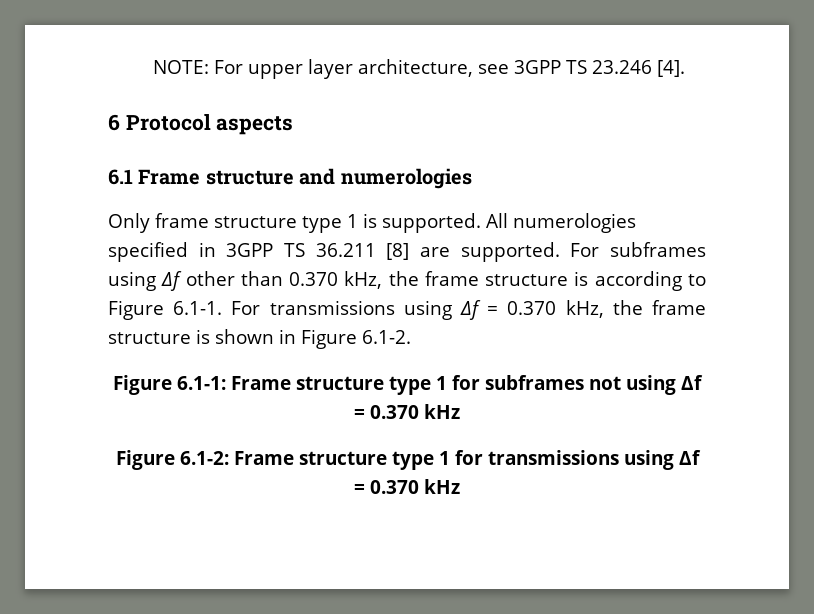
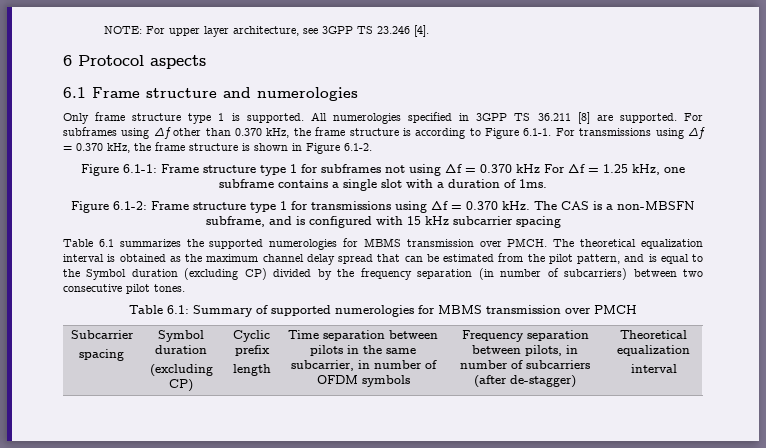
- Figure 6.1-1: Frame structure type 1 for subframes not using Δf = 0.370 kHz
+ Figure 6.1-1: Frame structure type 1 for subframes not using Δf = 0.370 kHz For Δf = 1.25 kHz, one subframe contains a single slot with a duration of 1ms.
- Figure 6.1-2: Frame structure type 1 for transmissions using Δf = 0.370 kHz
+ Figure 6.1-2: Frame structure type 1 for transmissions using Δf = 0.370 kHz. The CAS is a non-MBSFN subframe, and is configured with 15 kHz subcarrier spacing
+ Table 6.1 summarizes the supported numerologies for MBMS transmission over PMCH. The theoretical equalization interval is obtained as the maximum channel delay spread that can be estimated from the pilot pattern, and is equal to the Symbol duration (excluding CP) divided by the frequency separation (in number of subcarriers) between two consecutive pilot tones.
+ Table 6.1: Summary of supported numerologies for MBMS transmission over PMCH
+ Subcarrier
+ spacing | Symbol duration
+ (excluding CP) | Cyclic prefix
+ length | Time separation between pilots in the same subcarrier, in number of OFDM symbols | Frequency separation between pilots, in number of subcarriers (after de-stagger) | Theoretical equalization
+ interval

